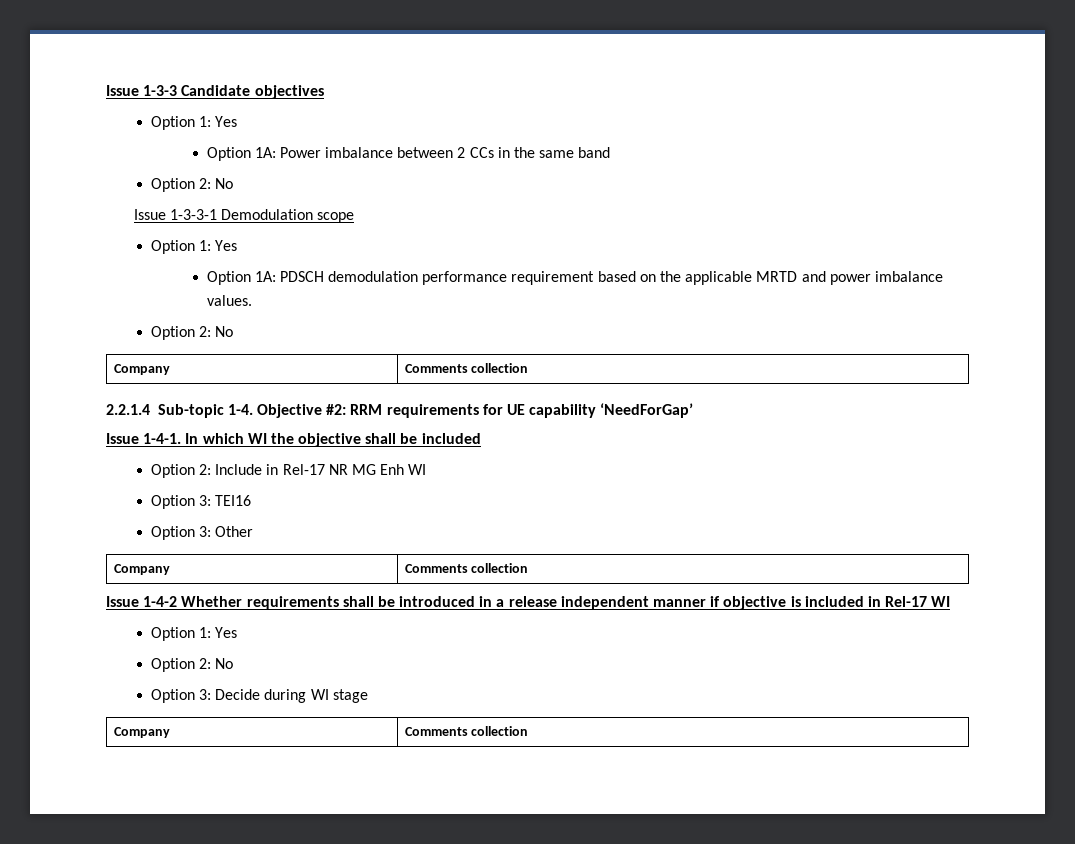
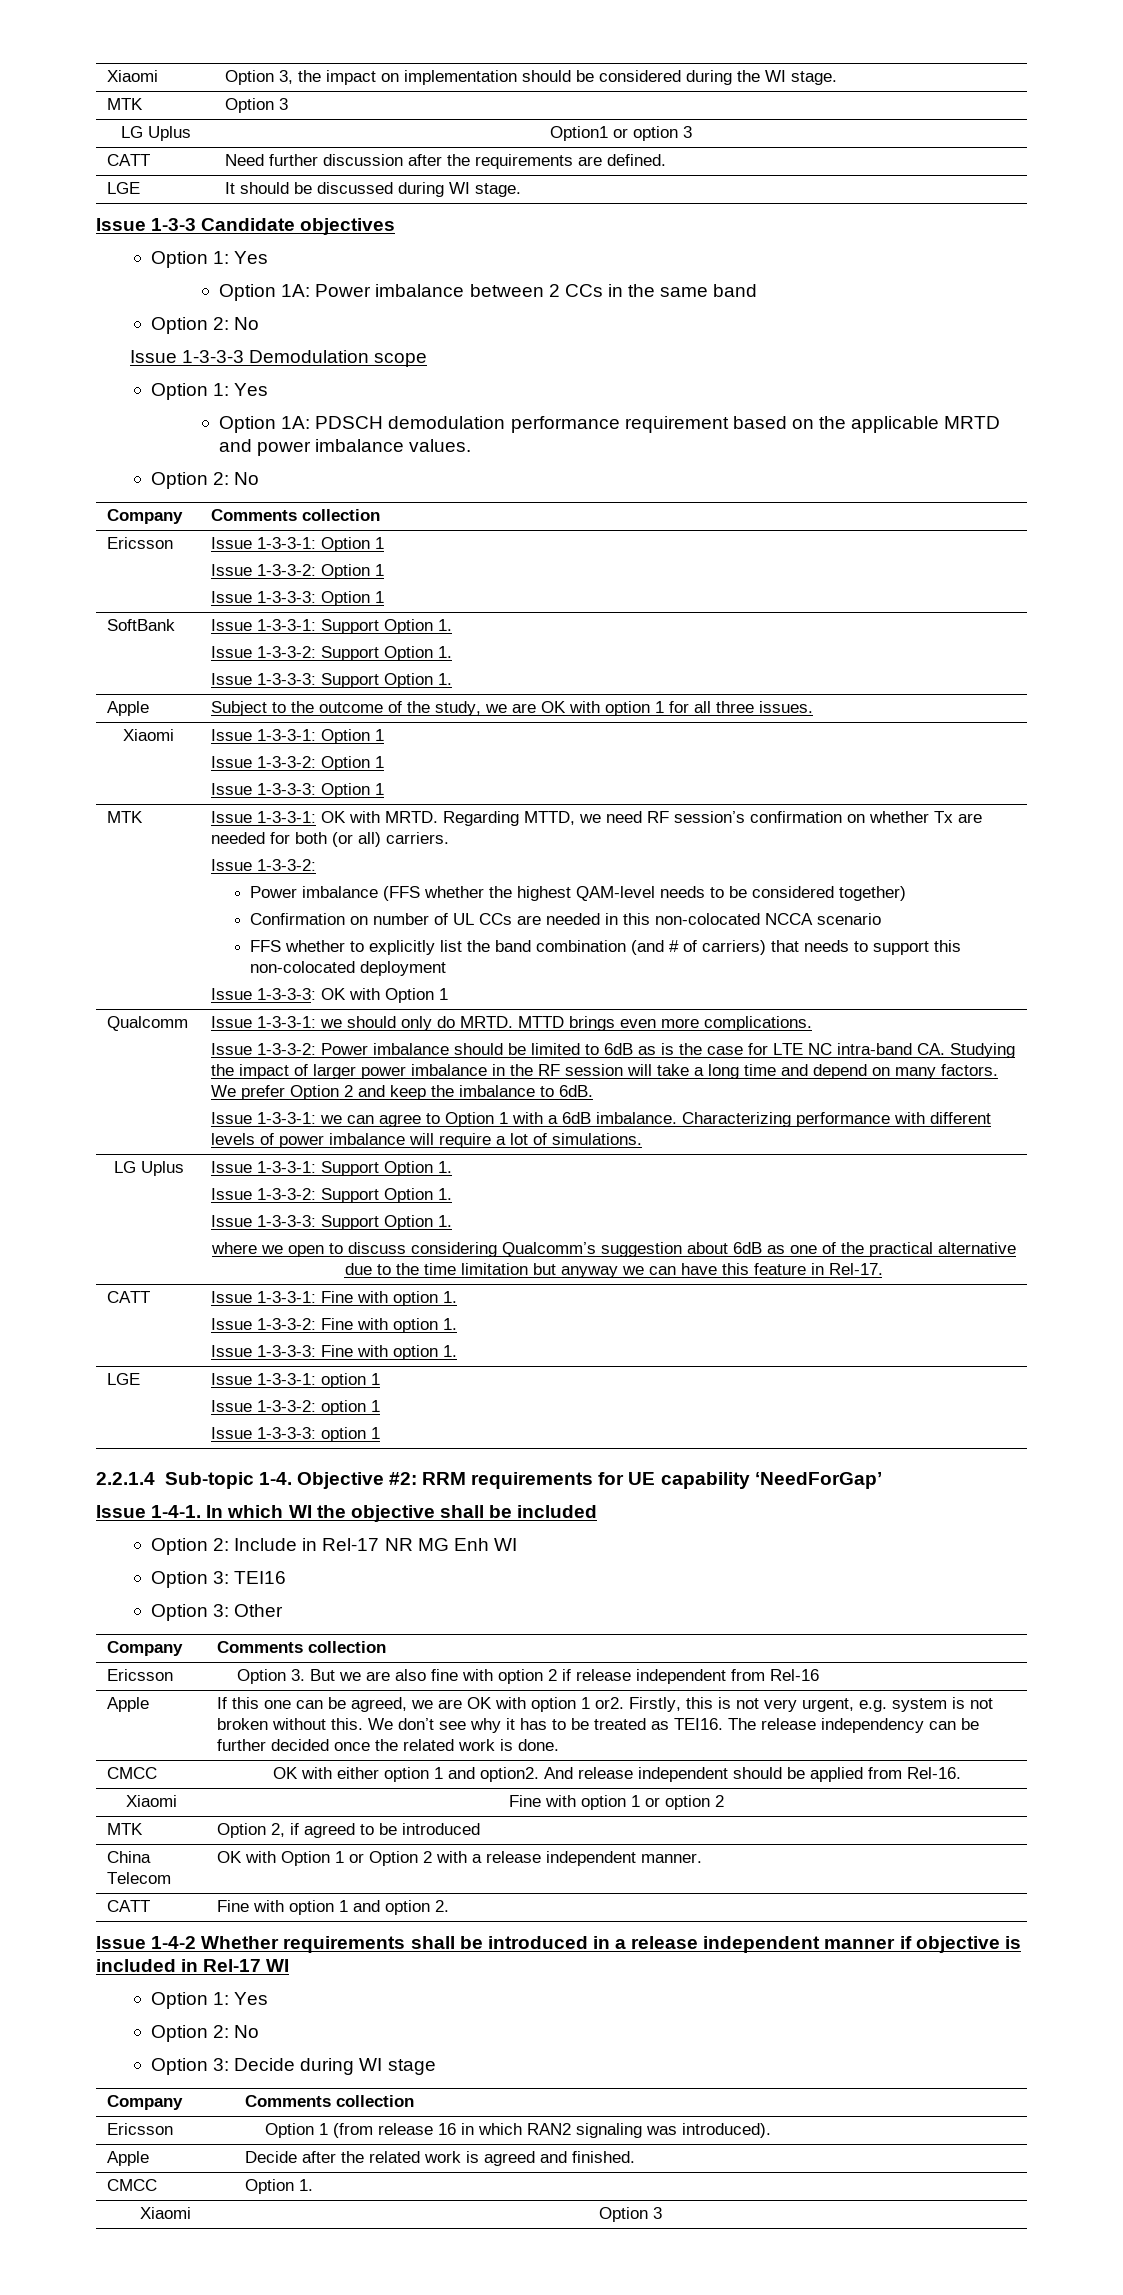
+ Xiaomi | Option 3, the impact on implementation should be considered during the WI stage.
+ MTK | Option 3
+ LG Uplus | Option1 or option 3
+ CATT | Need further discussion after the requirements are defined.
+ LGE | It should be discussed during WI stage.
- Issue 1-3-3-1 Demodulation scope
+ Issue 1-3-3-3 Demodulation scope
+ Ericsson | Issue 1-3-3-1: Option 1
+ Issue 1-3-3-2: Option 1
+ Issue 1-3-3-3: Option 1
+ SoftBank | Issue 1-3-3-1: Support Option 1.
+ Issue 1-3-3-2: Support Option 1.
+ Issue 1-3-3-3: Support Option 1.
+ Apple | Subject to the outcome of the study, we are OK with option 1 for all three issues.
+ Xiaomi | Issue 1-3-3-1: Option 1
+ Issue 1-3-3-2: Option 1
+ Issue 1-3-3-3: Option 1
+ MTK | Issue 1-3-3-1: OK with MRTD. Regarding MTTD, we need RF session’s confirmation on whether Tx are needed for both (or all) carriers.
+ Issue 1-3-3-2:
+ Power imbalance (FFS whether the highest QAM-level needs to be considered together)
+ Confirmation on number of UL CCs are needed in this non-colocated NCCA scenario
+ FFS whether to explicitly list the band combination (and # of carriers) that needs to support this non-colocated deployment
+ Issue 1-3-3-3: OK with Option 1
+ Qualcomm | Issue 1-3-3-1: we should only do MRTD. MTTD brings even more complications.
+ Issue 1-3-3-2: Power imbalance should be limited to 6dB as is the case for LTE NC intra-band CA. Studying the impact of larger power imbalance in the RF session will take a long time and depend on many factors. We prefer Option 2 and keep the imbalance to 6dB.
+ Issue 1-3-3-1: we can agree to Option 1 with a 6dB imbalance. Characterizing performance with different levels of power imbalance will require a lot of simulations.
+ LG Uplus | Issue 1-3-3-1: Support Option 1.
+ Issue 1-3-3-2: Support Option 1.
+ Issue 1-3-3-3: Support Option 1.
+ where we open to discuss considering Qualcomm’s suggestion about 6dB as one of the practical alternative due to the time limitation but anyway we can have this feature in Rel-17.
+ CATT | Issue 1-3-3-1: Fine with option 1.
+ Issue 1-3-3-2: Fine with option 1.
+ Issue 1-3-3-3: Fine with option 1.
+ LGE | Issue 1-3-3-1: option 1
+ Issue 1-3-3-2: option 1
+ Issue 1-3-3-3: option 1
+ Ericsson | Option 3. But we are also fine with option 2 if release independent from Rel-16
+ Apple | If this one can be agreed, we are OK with option 1 or2. Firstly, this is not very urgent, e.g. system is not broken without this. We don’t see why it has to be treated as TEI16. The release independency can be further decided once the related work is done.
+ CMCC | OK with either option 1 and option2. And release independent should be applied from Rel-16.
+ Xiaomi | Fine with option 1 or option 2
+ MTK | Option 2, if agreed to be introduced
+ China Telecom | OK with Option 1 or Option 2 with a release independent manner.
+ CATT | Fine with option 1 and option 2.
+ Ericsson | Option 1 (from release 16 in which RAN2 signaling was introduced).
+ Apple | Decide after the related work is agreed and finished.
+ CMCC | Option 1.
+ Xiaomi | Option 3

